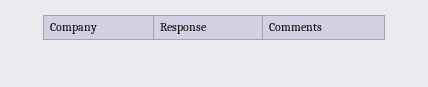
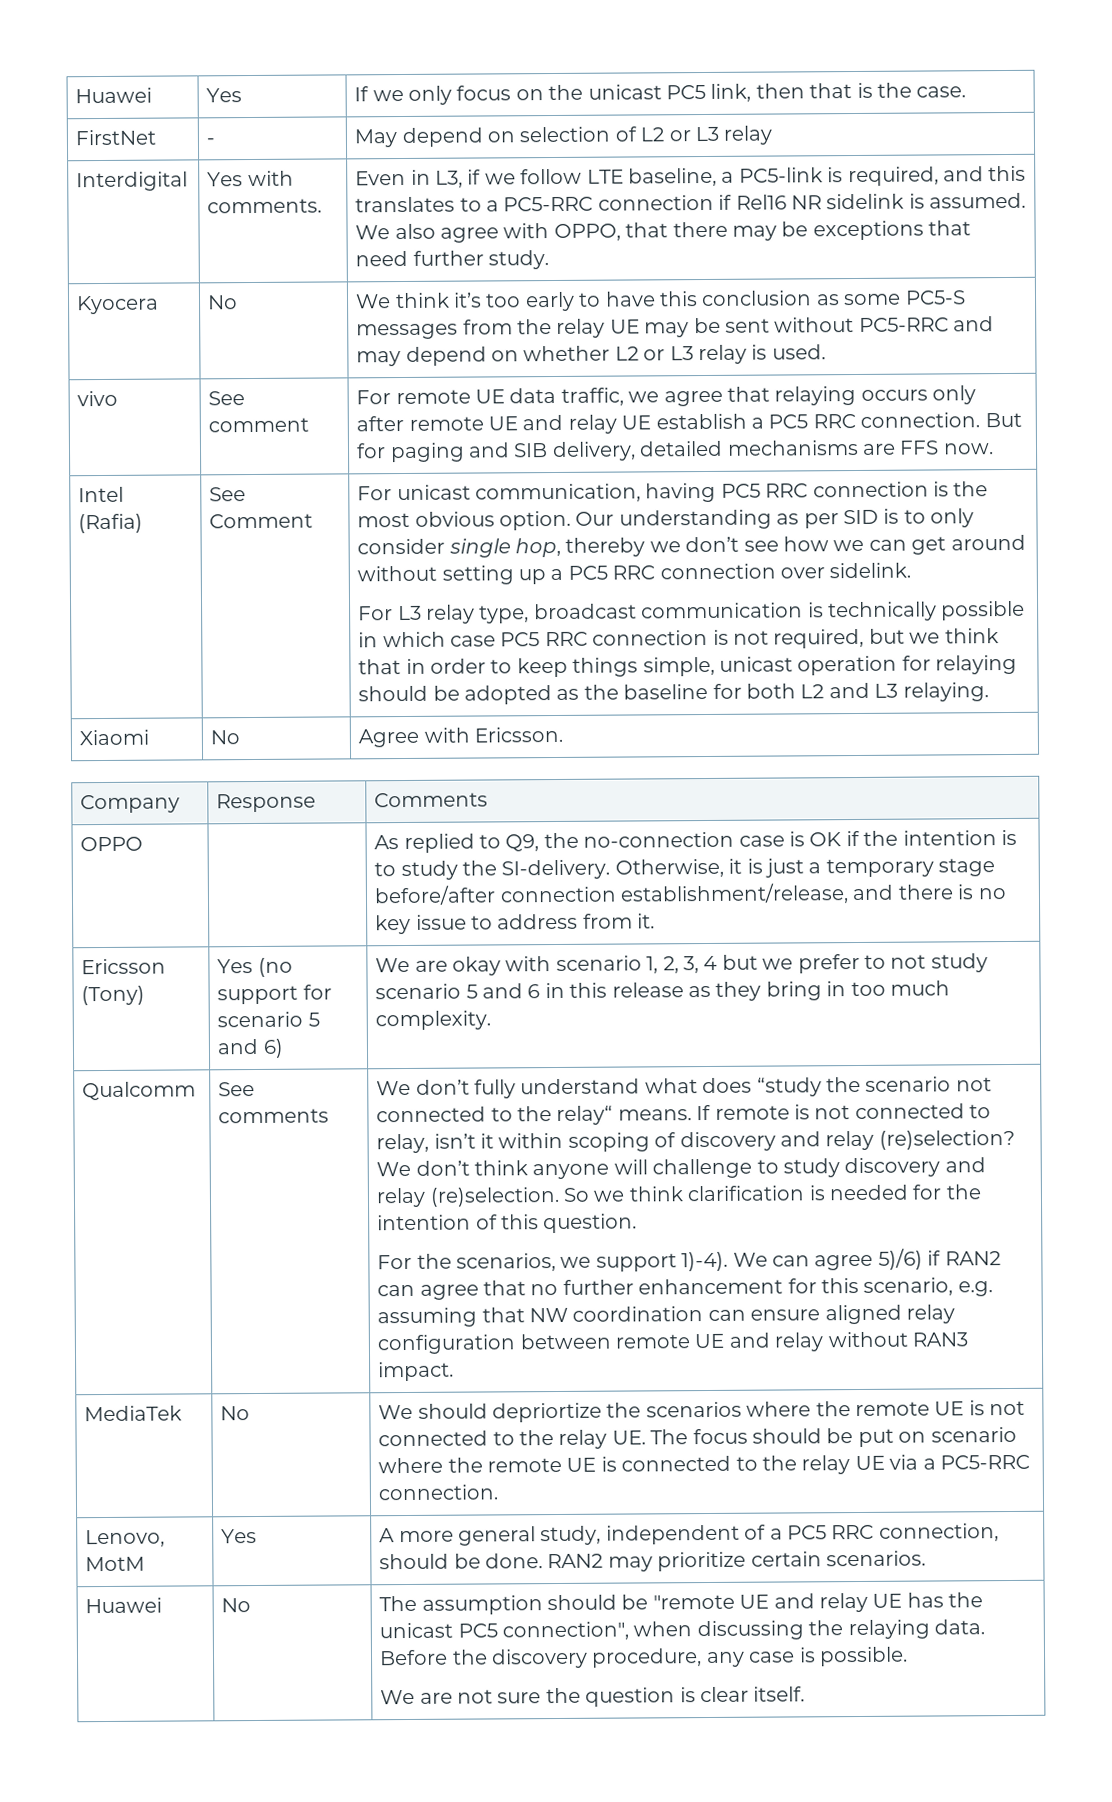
+ Huawei | Yes | If we only focus on the unicast PC5 link, then that is the case.
+ FirstNet | - | May depend on selection of L2 or L3 relay
+ Interdigital | Yes with comments. | Even in L3, if we follow LTE baseline, a PC5-link is required, and this translates to a PC5-RRC connection if Rel16 NR sidelink is assumed. We also agree with OPPO, that there may be exceptions that need further study.
+ Kyocera | No | We think it’s too early to have this conclusion as some PC5-S messages from the relay UE may be sent without PC5-RRC and may depend on whether L2 or L3 relay is used.
+ vivo | See comment | For remote UE data traffic, we agree that relaying occurs only after remote UE and relay UE establish a PC5 RRC connection. But for paging and SIB delivery, detailed mechanisms are FFS now.
+ Intel (Rafia) | See Comment | For unicast communication, having PC5 RRC connection is the most obvious option. Our understanding as per SID is to only consider single hop, thereby we don’t see how we can get around without setting up a PC5 RRC connection over sidelink.
+ For L3 relay type, broadcast communication is technically possible in which case PC5 RRC connection is not required, but we think that in order to keep things simple, unicast operation for relaying should be adopted as the baseline for both L2 and L3 relaying.
+ Xiaomi | No | Agree with Ericsson.
  Company | Response | Comments
+ OPPO | | As replied to Q9, the no-connection case is OK if the intention is to study the SI-delivery. Otherwise, it is just a temporary stage before/after connection establishment/release, and there is no key issue to address from it.
+ Ericsson (Tony) | Yes (no support for scenario 5 and 6) | We are okay with scenario 1, 2, 3, 4 but we prefer to not study scenario 5 and 6 in this release as they bring in too much complexity.
+ Qualcomm | See comments | We don’t fully understand what does “study the scenario not connected to the relay“ means. If remote is not connected to relay, isn’t it within scoping of discovery and relay (re)selection? We don’t think anyone will challenge to study discovery and relay (re)selection. So we think clarification is needed for the intention of this question.
+ For the scenarios, we support 1)-4). We can agree 5)/6) if RAN2 can agree that no further enhancement for this scenario, e.g. assuming that NW coordination can ensure aligned relay configuration between remote UE and relay without RAN3 impact.
+ MediaTek | No | We should depriortize the scenarios where the remote UE is not connected to the relay UE. The focus should be put on scenario where the remote UE is connected to the relay UE via a PC5-RRC connection.
+ Lenovo, MotM | Yes | A more general study, independent of a PC5 RRC connection, should be done. RAN2 may prioritize certain scenarios.
+ Huawei | No | The assumption should be "remote UE and relay UE has the unicast PC5 connection", when discussing the relaying data. Before the discovery procedure, any case is possible.
+ We are not sure the question is clear itself.

